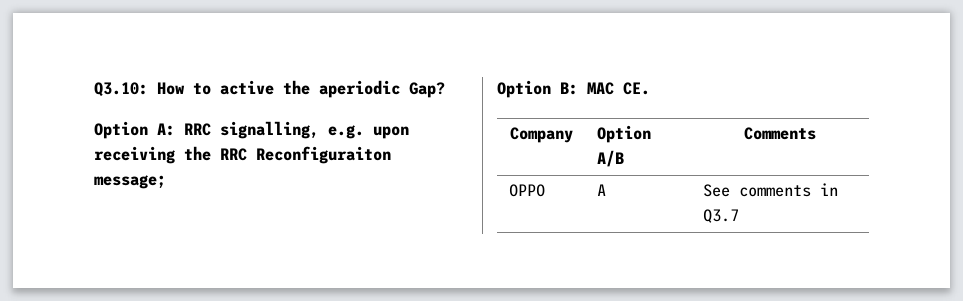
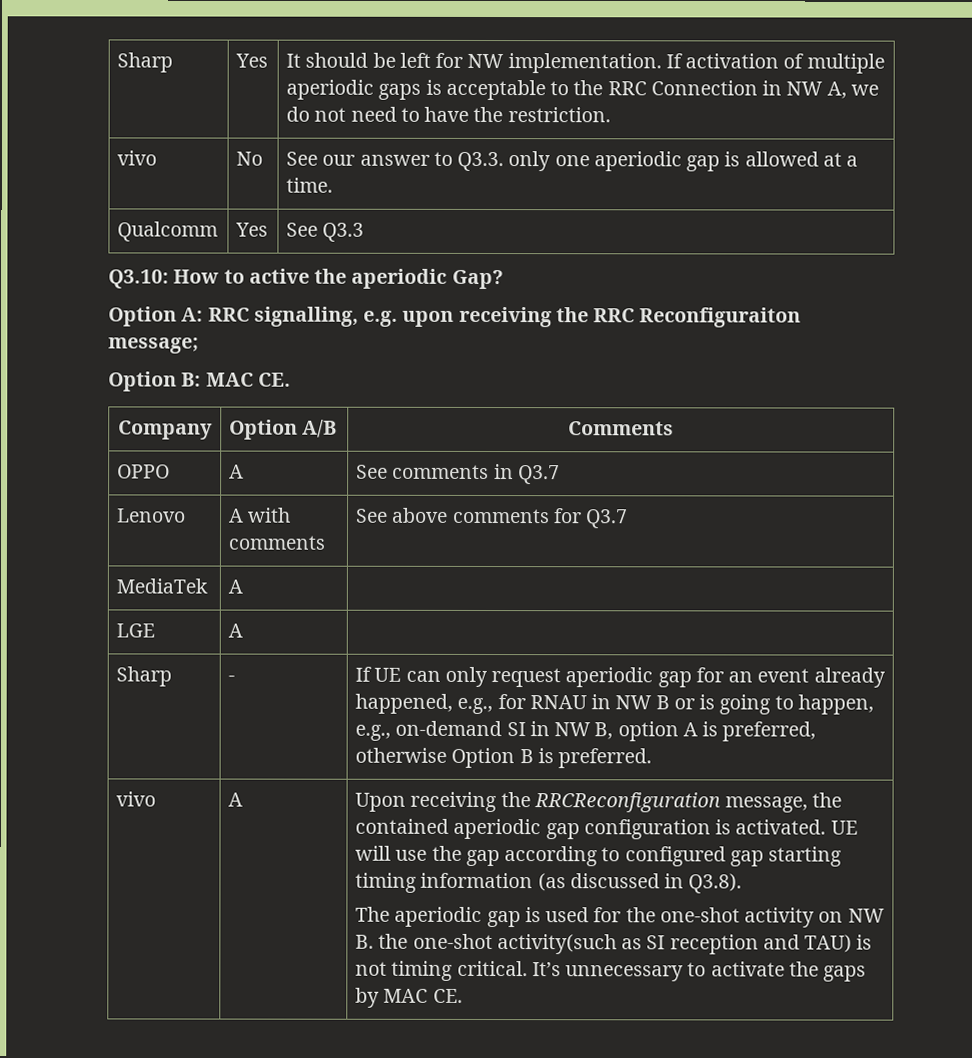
+ Sharp | Yes | It should be left for NW implementation. If activation of multiple aperiodic gaps is acceptable to the RRC Connection in NW A, we do not need to have the restriction.
+ vivo | No | See our answer to Q3.3. only one aperiodic gap is allowed at a time.
+ Qualcomm | Yes | See Q3.3
+ Lenovo | A with comments | See above comments for Q3.7
+ MediaTek | A |
+ LGE | A |
+ Sharp | - | If UE can only request aperiodic gap for an event already happened, e.g., for RNAU in NW B or is going to happen, e.g., on-demand SI in NW B, option A is preferred, otherwise Option B is preferred.
+ vivo | A | Upon receiving the RRCReconfiguration message, the contained aperiodic gap configuration is activated. UE will use the gap according to configured gap starting timing information (as discussed in Q3.8).
+ The aperiodic gap is used for the one-shot activity on NW B. the one-shot activity(such as SI reception and TAU) is not timing critical. It’s unnecessary to activate the gaps by MAC CE.

